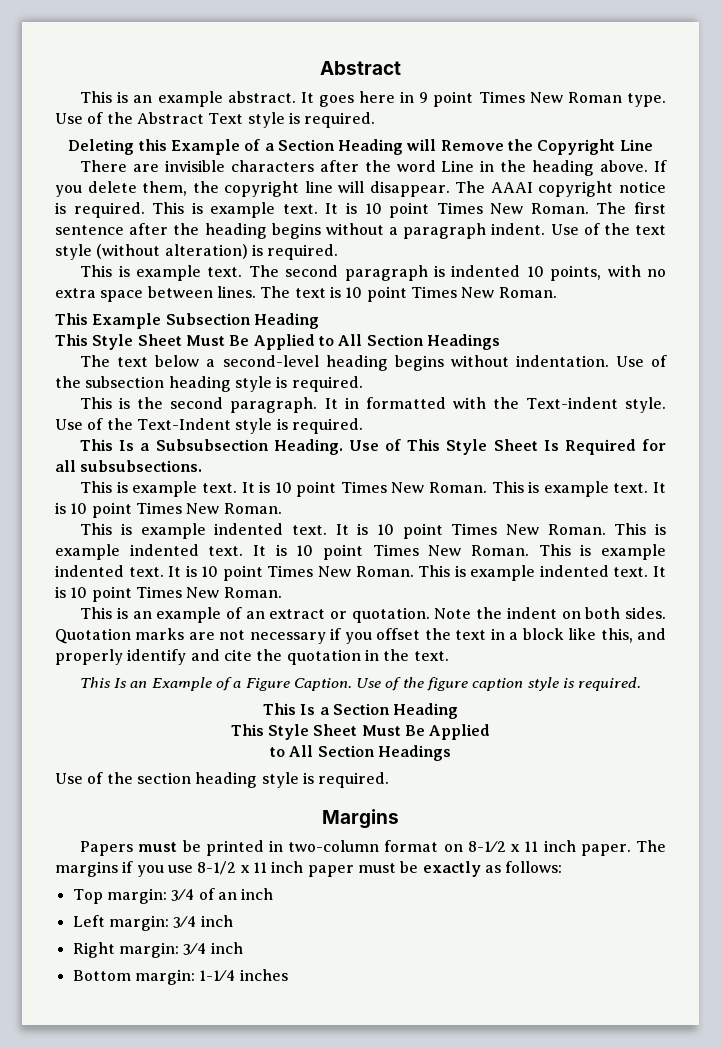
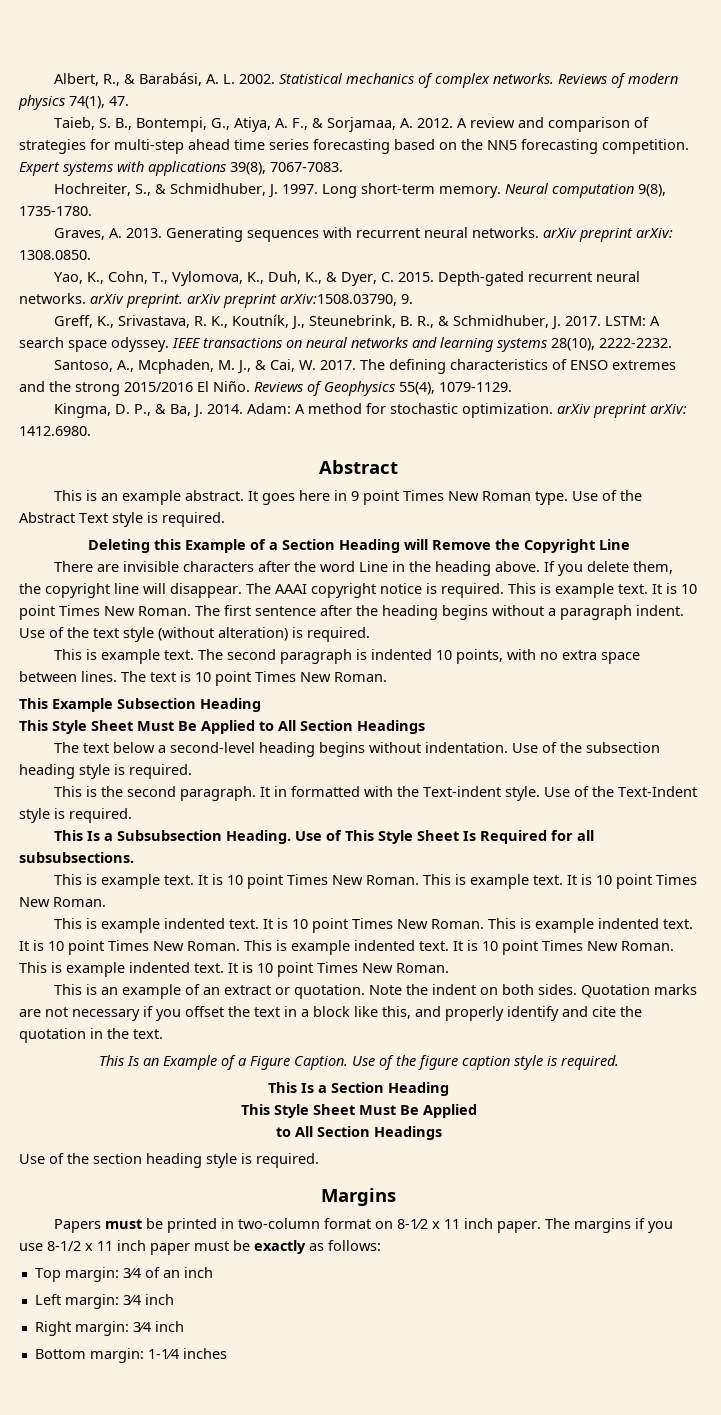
+ Albert, R., & Barabási, A. L. 2002. Statistical mechanics of complex networks. Reviews of modern physics 74(1), 47.
+ Taieb, S. B., Bontempi, G., Atiya, A. F., & Sorjamaa, A. 2012. A review and comparison of strategies for multi-step ahead time series forecasting based on the NN5 forecasting competition. Expert systems with applications 39(8), 7067-7083.
+ Hochreiter, S., & Schmidhuber, J. 1997. Long short-term memory. Neural computation 9(8), 1735-1780.
+ Graves, A. 2013. Generating sequences with recurrent neural networks. arXiv preprint arXiv: 1308.0850.
+ Yao, K., Cohn, T., Vylomova, K., Duh, K., & Dyer, C. 2015. Depth-gated recurrent neural networks. arXiv preprint. arXiv preprint arXiv:1508.03790, 9.
+ Greff, K., Srivastava, R. K., Koutník, J., Steunebrink, B. R., & Schmidhuber, J. 2017. LSTM: A search space odyssey. IEEE transactions on neural networks and learning systems 28(10), 2222-2232.
+ Santoso, A., Mcphaden, M. J., & Cai, W. 2017. The defining characteristics of ENSO extremes and the strong 2015/2016 El Niño. Reviews of Geophysics 55(4), 1079-1129.
+ Kingma, D. P., & Ba, J. 2014. Adam: A method for stochastic optimization. arXiv preprint arXiv: 1412.6980.

